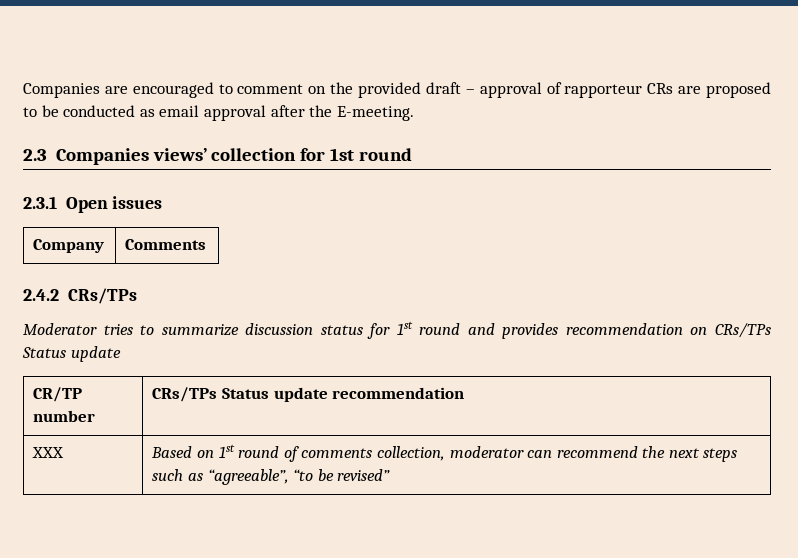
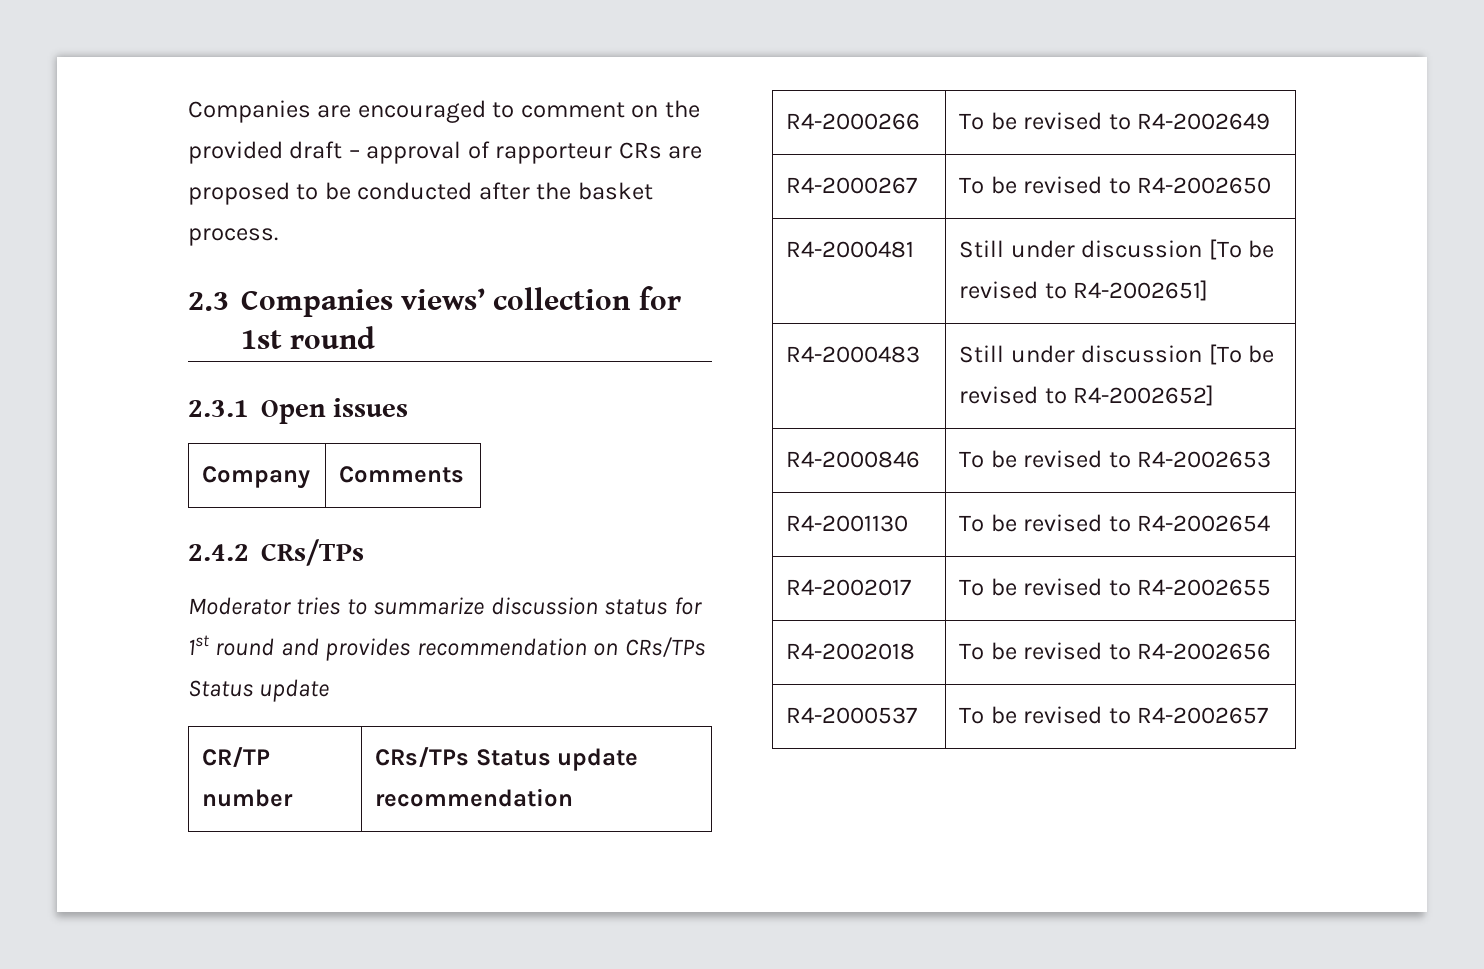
- Companies are encouraged to comment on the provided draft – approval of rapporteur CRs are proposed to be conducted as email approval after the E-meeting.
+ Companies are encouraged to comment on the provided draft – approval of rapporteur CRs are proposed to be conducted after the basket process.
- XXX | Based on 1st round of comments collection, moderator can recommend the next steps such as “agreeable”, “to be revised”
+ R4-2000266 | To be revised to R4-2002649
+ R4-2000267 | To be revised to R4-2002650
+ R4-2000481 | Still under discussion [To be revised to R4-2002651]
+ R4-2000483 | Still under discussion [To be revised to R4-2002652]
+ R4-2000846 | To be revised to R4-2002653
+ R4-2001130 | To be revised to R4-2002654
+ R4-2002017 | To be revised to R4-2002655
+ R4-2002018 | To be revised to R4-2002656
+ R4-2000537 | To be revised to R4-2002657

